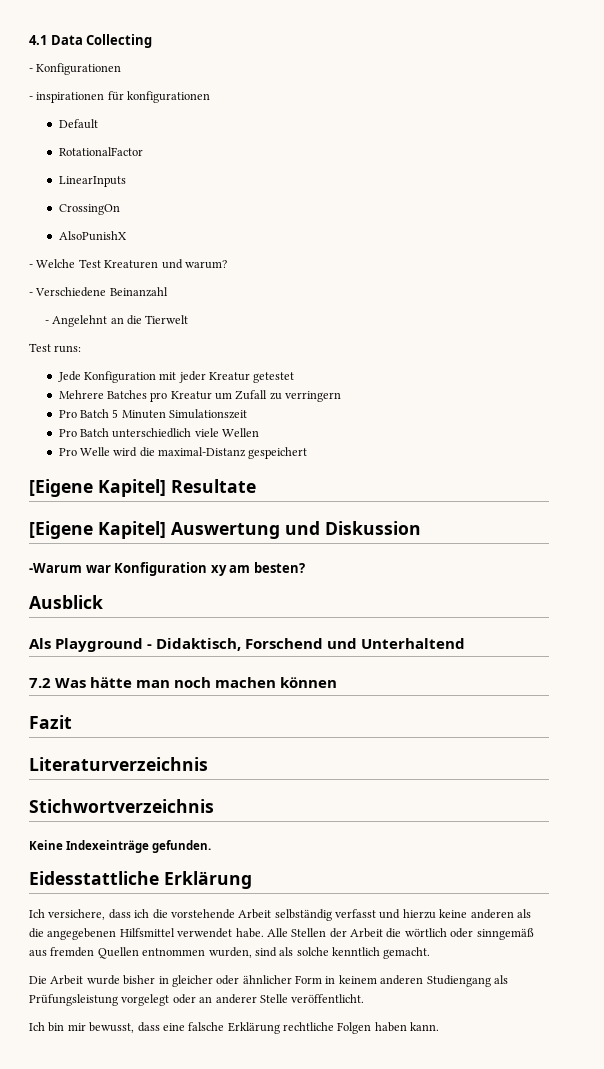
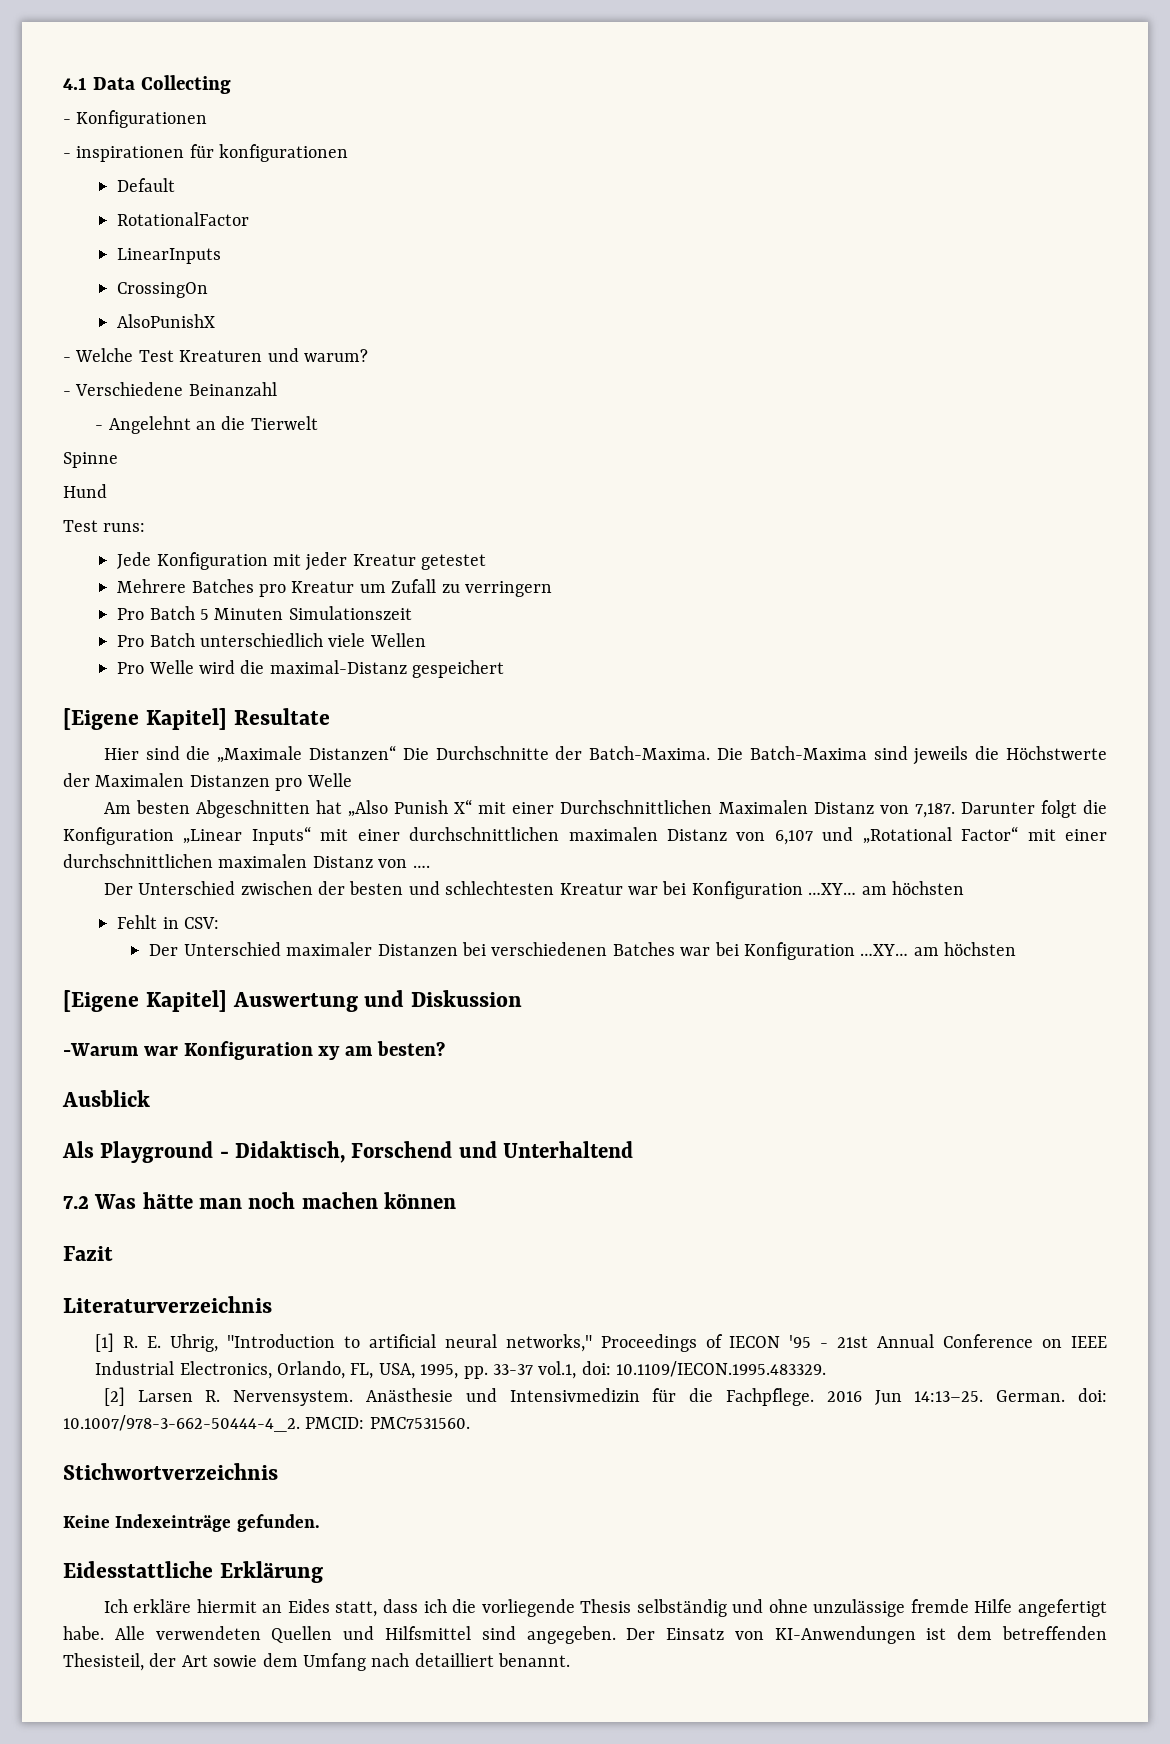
+ Spinne
+ Hund
+ Hier sind die „Maximale Distanzen“ Die Durchschnitte der Batch-Maxima. Die Batch-Maxima sind jeweils die Höchstwerte der Maximalen Distanzen pro Welle
+ Am besten Abgeschnitten hat „Also Punish X“ mit einer Durchschnittlichen Maximalen Distanz von 7,187. Darunter folgt die Konfiguration „Linear Inputs“ mit einer durchschnittlichen maximalen Distanz von 6,107 und „Rotational Factor“ mit einer durchschnittlichen maximalen Distanz von ….
+ Der Unterschied zwischen der besten und schlechtesten Kreatur war bei Konfiguration …XY… am höchsten
+ Fehlt in CSV:
+ Der Unterschied maximaler Distanzen bei verschiedenen Batches war bei Konfiguration …XY… am höchsten
+ [1] R. E. Uhrig, "Introduction to artificial neural networks," Proceedings of IECON '95 - 21st Annual Conference on IEEE Industrial Electronics, Orlando, FL, USA, 1995, pp. 33-37 vol.1, doi: 10.1109/IECON.1995.483329.
+ [2] Larsen R. Nervensystem. Anästhesie und Intensivmedizin für die Fachpflege. 2016 Jun 14:13–25. German. doi: 10.1007/978-3-662-50444-4_2. PMCID: PMC7531560.
- Ich versichere, dass ich die vorstehende Arbeit selbständig verfasst und hierzu keine anderen als die angegebenen Hilfsmittel verwendet habe. Alle Stellen der Arbeit die wörtlich oder sinngemäß aus fremden Quellen entnommen wurden, sind als solche kenntlich gemacht.
- Die Arbeit wurde bisher in gleicher oder ähnlicher Form in keinem anderen Studiengang als Prüfungsleistung vorgelegt oder an anderer Stelle veröffentlicht.
- Ich bin mir bewusst, dass eine falsche Erklärung rechtliche Folgen haben kann.
+ Ich erkläre hiermit an Eides statt, dass ich die vorliegende Thesis selbständig und ohne unzulässige fremde Hilfe angefertigt habe. Alle verwendeten Quellen und Hilfsmittel sind angegeben. Der Einsatz von KI-Anwendungen ist dem betreffenden Thesisteil, der Art sowie dem Umfang nach detailliert benannt.

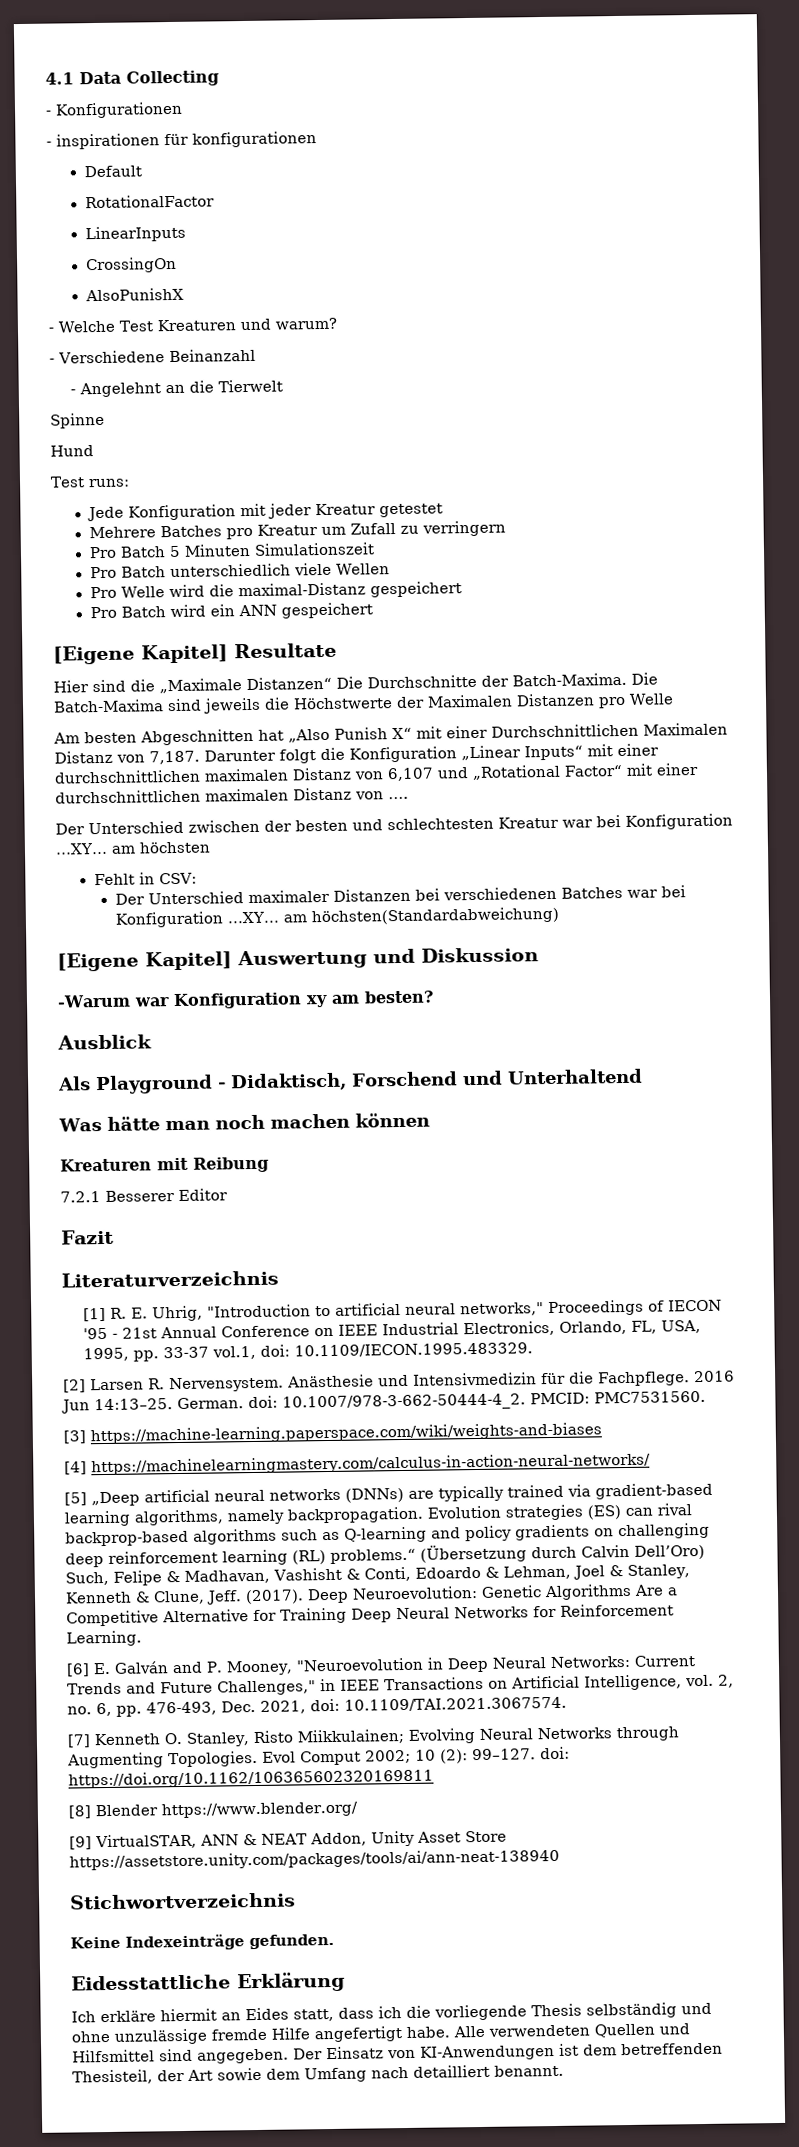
+ Pro Batch wird ein ANN gespeichert
- Der Unterschied maximaler Distanzen bei verschiedenen Batches war bei Konfiguration …XY… am höchsten
+ Der Unterschied maximaler Distanzen bei verschiedenen Batches war bei Konfiguration …XY… am höchsten(Standardabweichung)
- 7.2 Was hätte man noch machen können
+ Was hätte man noch machen können
+ Kreaturen mit Reibung
+ 7.2.1 Besserer Editor
+ [3] https://machine-learning.paperspace.com/wiki/weights-and-biases
+ [4] https://machinelearningmastery.com/calculus-in-action-neural-networks/
+ [5] „Deep artificial neural networks (DNNs) are typically trained via gradient-based learning algorithms, namely backpropagation. Evolution strategies (ES) can rival backprop-based algorithms such as Q-learning and policy gradients on challenging deep reinforcement learning (RL) problems.“ (Übersetzung durch Calvin Dell’Oro) Such, Felipe & Madhavan, Vashisht & Conti, Edoardo & Lehman, Joel & Stanley, Kenneth & Clune, Jeff. (2017). Deep Neuroevolution: Genetic Algorithms Are a Competitive Alternative for Training Deep Neural Networks for Reinforcement Learning.
+ [6] E. Galván and P. Mooney, "Neuroevolution in Deep Neural Networks: Current Trends and Future Challenges," in IEEE Transactions on Artificial Intelligence, vol. 2, no. 6, pp. 476-493, Dec. 2021, doi: 10.1109/TAI.2021.3067574.
+ [7] Kenneth O. Stanley, Risto Miikkulainen; Evolving Neural Networks through Augmenting Topologies. Evol Comput 2002; 10 (2): 99–127. doi: https://doi.org/10.1162/106365602320169811
+ [8] Blender https://www.blender.org/
+ [9] VirtualSTAR, ANN & NEAT Addon, Unity Asset Store https://assetstore.unity.com/packages/tools/ai/ann-neat-138940

